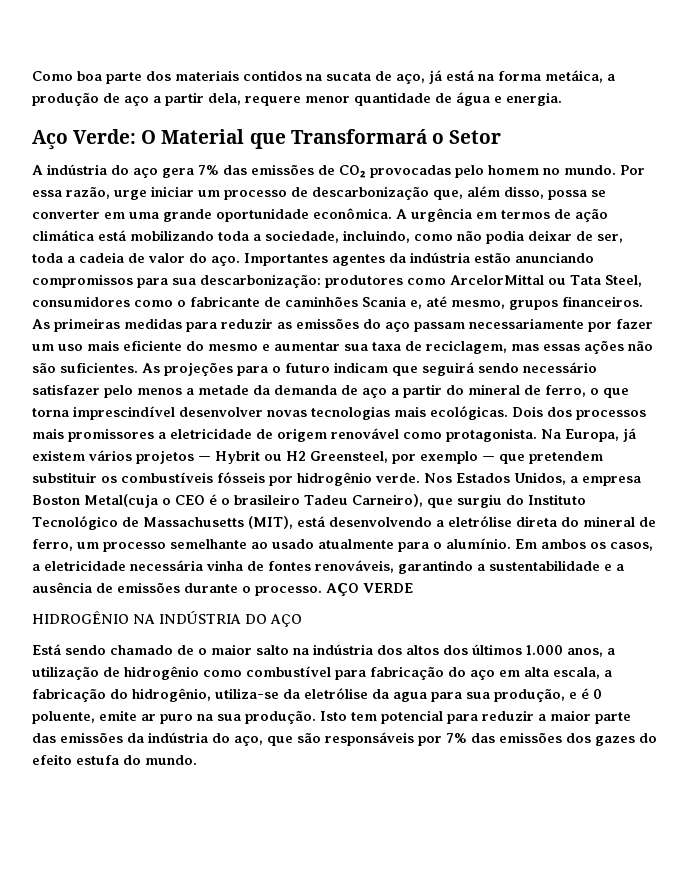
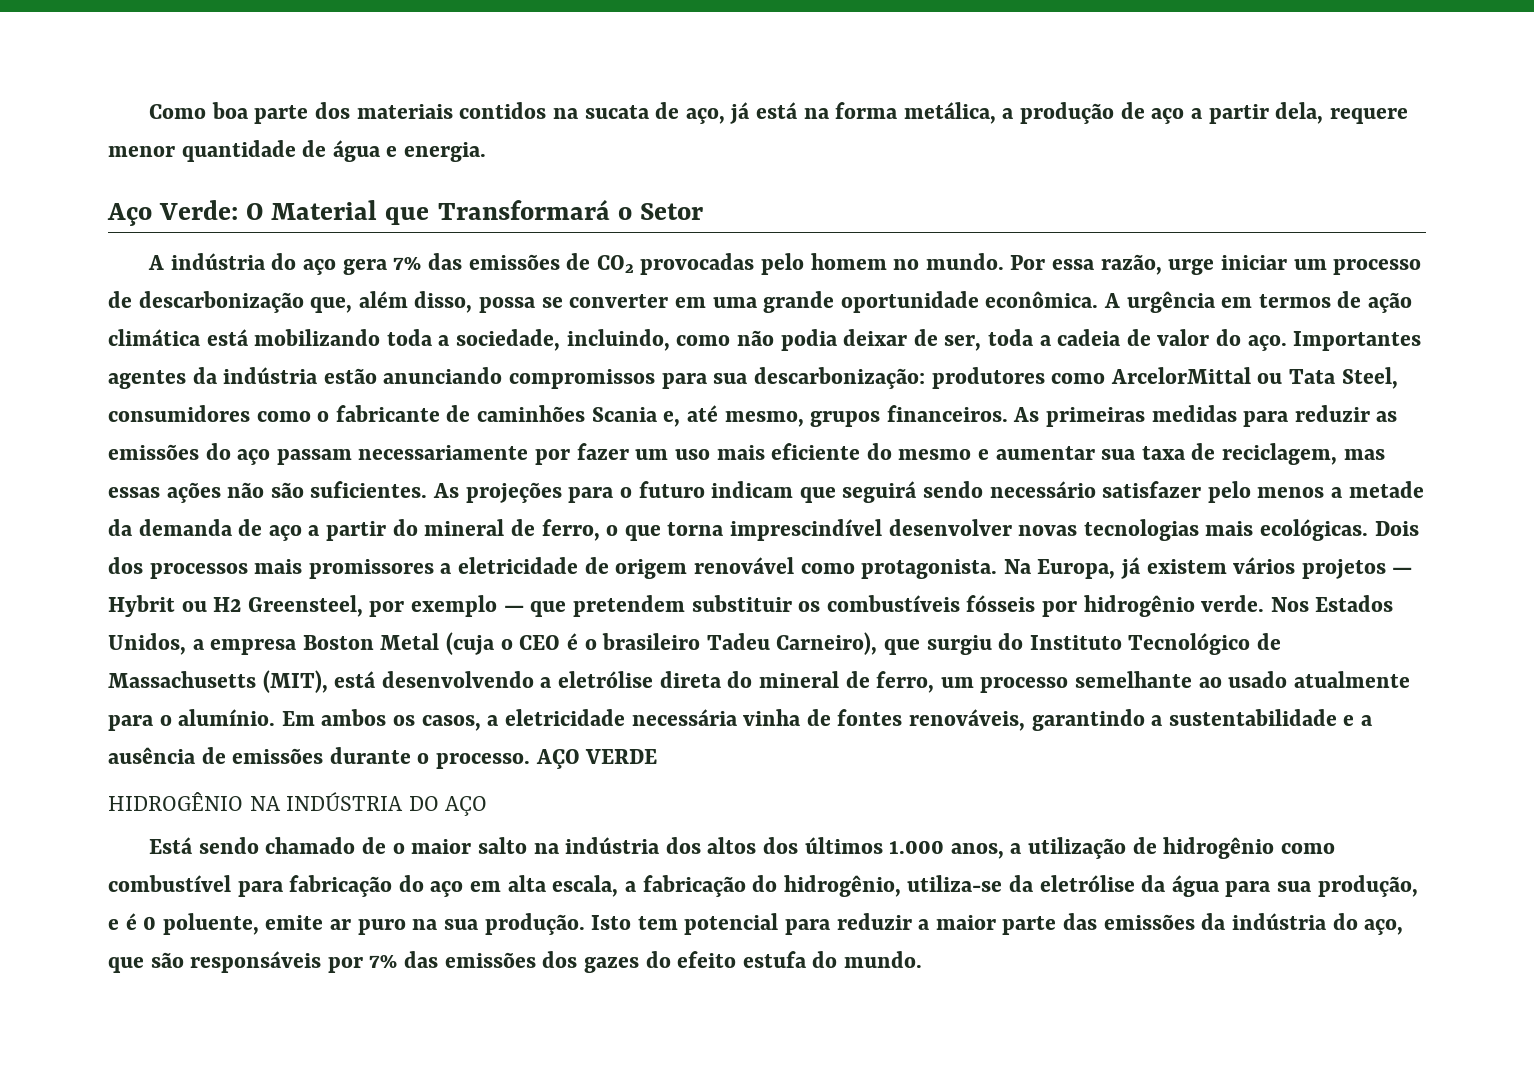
- Como boa parte dos materiais contidos na sucata de aço, já está na forma metáica, a produção de aço a partir dela, requere menor quantidade de água e energia.
+ Como boa parte dos materiais contidos na sucata de aço, já está na forma metálica, a produção de aço a partir dela, requere menor quantidade de água e energia.
- Nos Estados Unidos, a empresa Boston Metal(cuja o CEO é o brasileiro Tadeu Carneiro), que surgiu do Instituto Tecnológico de Massachusetts (MIT), está desenvolvendo a eletrólise direta do mineral de ferro, um processo semelhante ao usado atualmente para o alumínio.
+ Nos Estados Unidos, a empresa Boston Metal (cuja o CEO é o brasileiro Tadeu Carneiro), que surgiu do Instituto Tecnológico de Massachusetts (MIT), está desenvolvendo a eletrólise direta do mineral de ferro, um processo semelhante ao usado atualmente para o alumínio.
- Está sendo chamado de o maior salto na indústria dos altos dos últimos 1.000 anos, a utilização de hidrogênio como combustível para fabricação do aço em alta escala, a fabricação do hidrogênio, utiliza-se da eletrólise da agua para sua produção, e é 0 poluente, emite ar puro na sua produção.
+ Está sendo chamado de o maior salto na indústria dos altos dos últimos 1.000 anos, a utilização de hidrogênio como combustível para fabricação do aço em alta escala, a fabricação do hidrogênio, utiliza-se da eletrólise da água para sua produção, e é 0 poluente, emite ar puro na sua produção.

